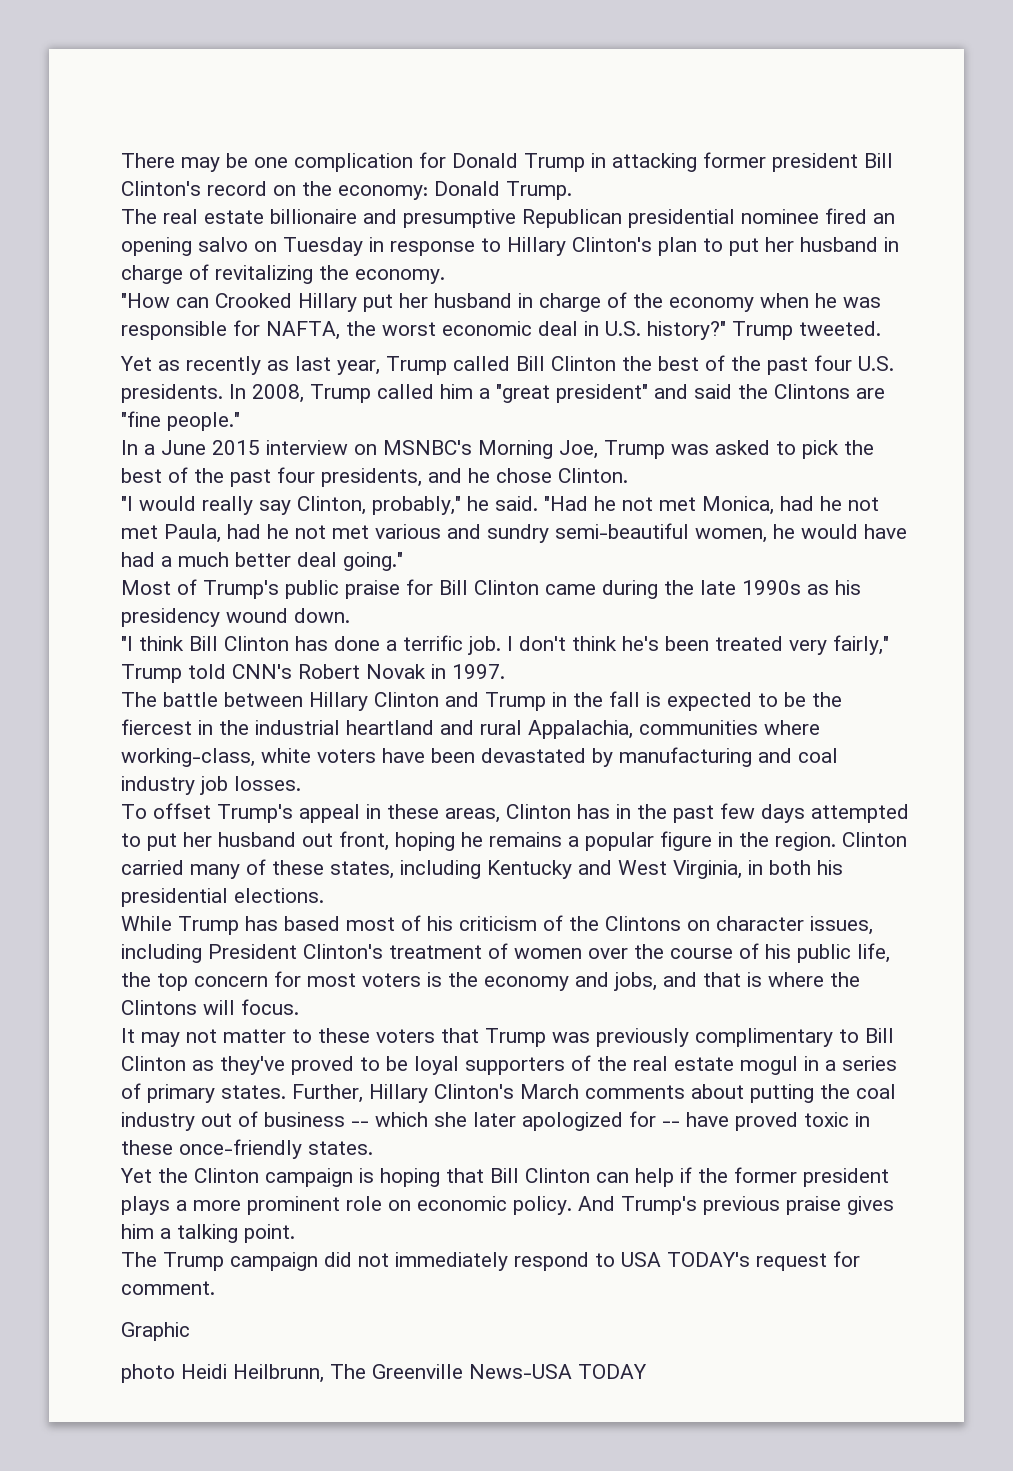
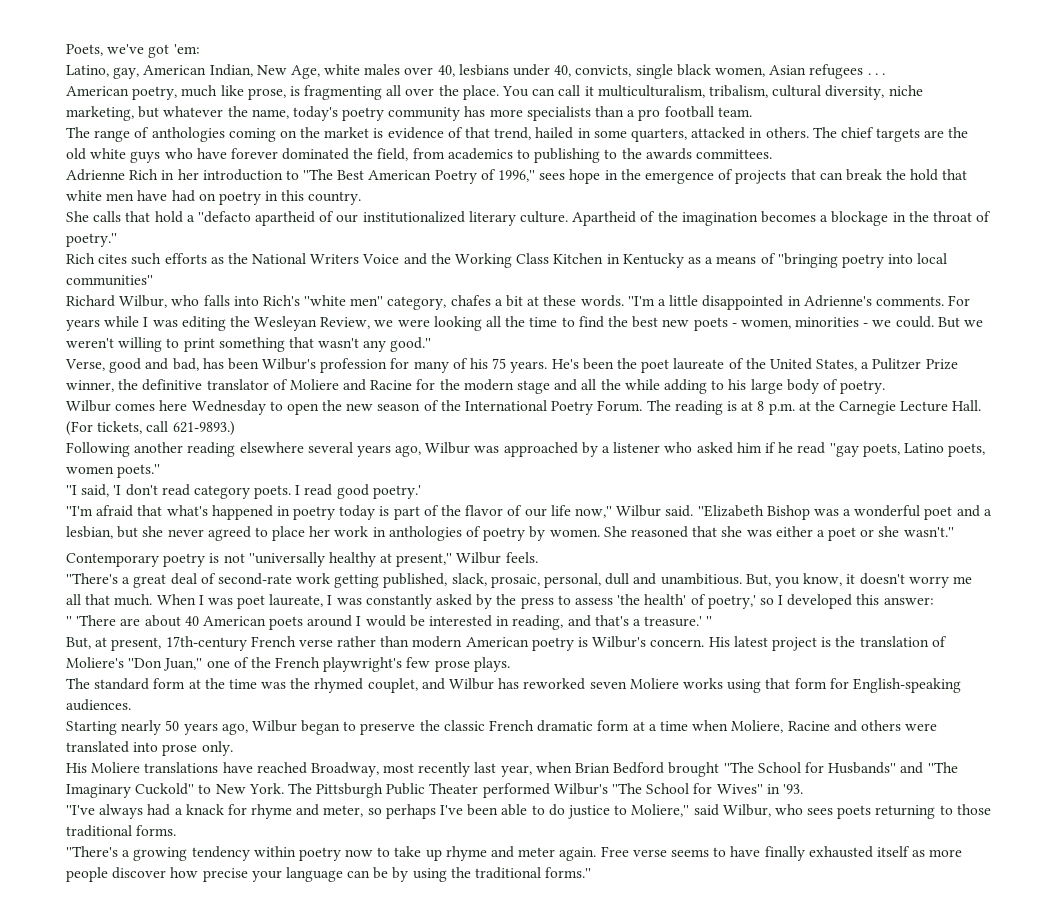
- There may be one complication for Donald Trump in attacking former president Bill Clinton's record on the economy: Donald Trump.
- The real estate billionaire and presumptive Republican presidential nominee fired an opening salvo on Tuesday in response to Hillary Clinton's plan to put her husband in charge of revitalizing the economy.
- "How can Crooked Hillary put her husband in charge of the economy when he was responsible for NAFTA, the worst economic deal in U.S. history?" Trump tweeted.
- Yet as recently as last year, Trump called Bill Clinton the best of the past four U.S. presidents. In 2008, Trump called him a "great president" and said the Clintons are "fine people."
- In a June 2015 interview on MSNBC's Morning Joe, Trump was asked to pick the best of the past four presidents, and he chose Clinton.
- "I would really say Clinton, probably," he said. "Had he not met Monica, had he not met Paula, had he not met various and sundry semi-beautiful women, he would have had a much better deal going."
- Most of Trump's public praise for Bill Clinton came during the late 1990s as his presidency wound down.
- "I think Bill Clinton has done a terrific job. I don't think he's been treated very fairly," Trump told CNN's Robert Novak in 1997.
- The battle between Hillary Clinton and Trump in the fall is expected to be the fiercest in the industrial heartland and rural Appalachia, communities where working-class, white voters have been devastated by manufacturing and coal industry job losses.
- To offset Trump's appeal in these areas, Clinton has in the past few days attempted to put her husband out front, hoping he remains a popular figure in the region. Clinton carried many of these states, including Kentucky and West Virginia, in both his presidential elections.
- While Trump has based most of his criticism of the Clintons on character issues, including President Clinton's treatment of women over the course of his public life, the top concern for most voters is the economy and jobs, and that is where the Clintons will focus.
- It may not matter to these voters that Trump was previously complimentary to Bill Clinton as they've proved to be loyal supporters of the real estate mogul in a series of primary states. Further, Hillary Clinton's March comments about putting the coal industry out of business -- which she later apologized for -- have proved toxic in these once-friendly states.
- Yet the Clinton campaign is hoping that Bill Clinton can help if the former president plays a more prominent role on economic policy. And Trump's previous praise gives him a talking point.
- The Trump campaign did not immediately respond to USA TODAY's request for comment.
- Graphic
- photo Heidi Heilbrunn, The Greenville News-USA TODAY
+ Poets, we've got 'em:
+ Latino, gay, American Indian, New Age, white males over 40, lesbians under 40, convicts, single black women, Asian refugees . . .
+ American poetry, much like prose, is fragmenting all over the place. You can call it multiculturalism, tribalism, cultural diversity, niche marketing, but whatever the name, today's poetry community has more specialists than a pro football team.
+ The range of anthologies coming on the market is evidence of that trend, hailed in some quarters, attacked in others. The chief targets are the old white guys who have forever dominated the field, from academics to publishing to the awards committees.
+ Adrienne Rich in her introduction to ''The Best American Poetry of 1996,'' sees hope in the emergence of projects that can break the hold that white men have had on poetry in this country.
+ She calls that hold a ''defacto apartheid of our institutionalized literary culture. Apartheid of the imagination becomes a blockage in the throat of poetry.''
+ Rich cites such efforts as the National Writers Voice and the Working Class Kitchen in Kentucky as a means of ''bringing poetry into local communities''
+ Richard Wilbur, who falls into Rich's ''white men'' category, chafes a bit at these words. ''I'm a little disappointed in Adrienne's comments. For years while I was editing the Wesleyan Review, we were looking all the time to find the best new poets - women, minorities - we could. But we weren't willing to print something that wasn't any good.''
+ Verse, good and bad, has been Wilbur's profession for many of his 75 years. He's been the poet laureate of the United States, a Pulitzer Prize winner, the definitive translator of Moliere and Racine for the modern stage and all the while adding to his large body of poetry.
+ Wilbur comes here Wednesday to open the new season of the International Poetry Forum. The reading is at 8 p.m. at the Carnegie Lecture Hall. (For tickets, call 621-9893.)
+ Following another reading elsewhere several years ago, Wilbur was approached by a listener who asked him if he read ''gay poets, Latino poets, women poets.''
+ ''I said, 'I don't read category poets. I read good poetry.'
+ ''I'm afraid that what's happened in poetry today is part of the flavor of our life now,'' Wilbur said. ''Elizabeth Bishop was a wonderful poet and a lesbian, but she never agreed to place her work in anthologies of poetry by women. She reasoned that she was either a poet or she wasn't.''
+ Contemporary poetry is not ''universally healthy at present,'' Wilbur feels.
+ ''There's a great deal of second-rate work getting published, slack, prosaic, personal, dull and unambitious. But, you know, it doesn't worry me all that much. When I was poet laureate, I was constantly asked by the press to assess 'the health' of poetry,' so I developed this answer:
+ '' 'There are about 40 American poets around I would be interested in reading, and that's a treasure.' ''
+ But, at present, 17th-century French verse rather than modern American poetry is Wilbur's concern. His latest project is the translation of Moliere's ''Don Juan,'' one of the French playwright's few prose plays.
+ The standard form at the time was the rhymed couplet, and Wilbur has reworked seven Moliere works using that form for English-speaking audiences.
+ Starting nearly 50 years ago, Wilbur began to preserve the classic French dramatic form at a time when Moliere, Racine and others were translated into prose only.
+ His Moliere translations have reached Broadway, most recently last year, when Brian Bedford brought ''The School for Husbands'' and ''The Imaginary Cuckold'' to New York. The Pittsburgh Public Theater performed Wilbur's ''The School for Wives'' in '93.
+ ''I've always had a knack for rhyme and meter, so perhaps I've been able to do justice to Moliere,'' said Wilbur, who sees poets returning to those traditional forms.
+ ''There's a growing tendency within poetry now to take up rhyme and meter again. Free verse seems to have finally exhausted itself as more people discover how precise your language can be by using the traditional forms.''

